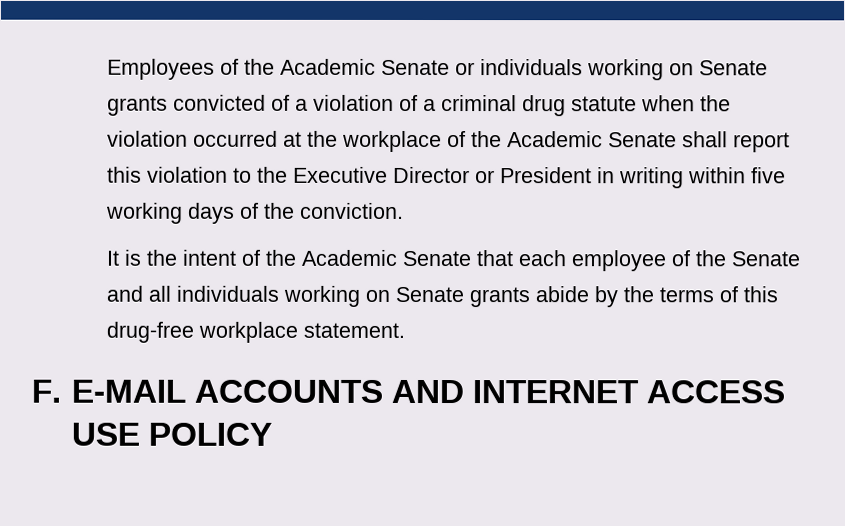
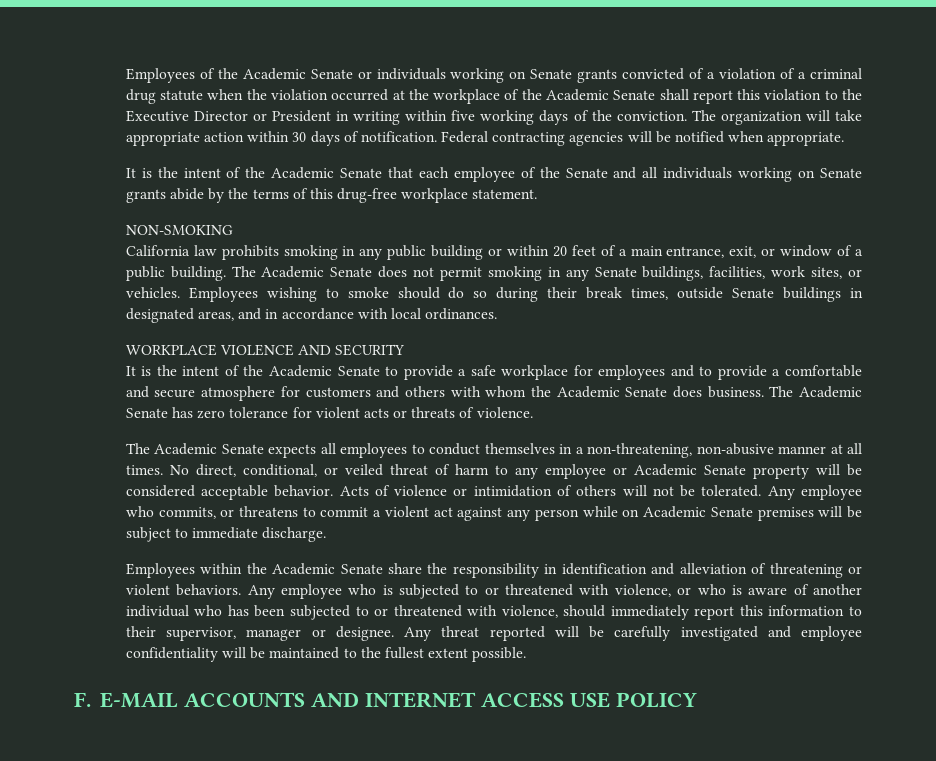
+ The organization will take appropriate action within 30 days of notification. Federal contracting agencies will be notified when appropriate.
+ NON-SMOKING
+ California law prohibits smoking in any public building or within 20 feet of a main entrance, exit, or window of a public building. The Academic Senate does not permit smoking in any Senate buildings, facilities, work sites, or vehicles. Employees wishing to smoke should do so during their break times, outside Senate buildings in designated areas, and in accordance with local ordinances.
+ WORKPLACE VIOLENCE AND SECURITY
+ It is the intent of the Academic Senate to provide a safe workplace for employees and to provide a comfortable and secure atmosphere for customers and others with whom the Academic Senate does business. The Academic Senate has zero tolerance for violent acts or threats of violence.
+ The Academic Senate expects all employees to conduct themselves in a non-threatening, non-abusive manner at all times. No direct, conditional, or veiled threat of harm to any employee or Academic Senate property will be considered acceptable behavior. Acts of violence or intimidation of others will not be tolerated. Any employee who commits, or threatens to commit a violent act against any person while on Academic Senate premises will be subject to immediate discharge.
+ Employees within the Academic Senate share the responsibility in identification and alleviation of threatening or violent behaviors. Any employee who is subjected to or threatened with violence, or who is aware of another individual who has been subjected to or threatened with violence, should immediately report this information to their supervisor, manager or designee. Any threat reported will be carefully investigated and employee confidentiality will be maintained to the fullest extent possible.

